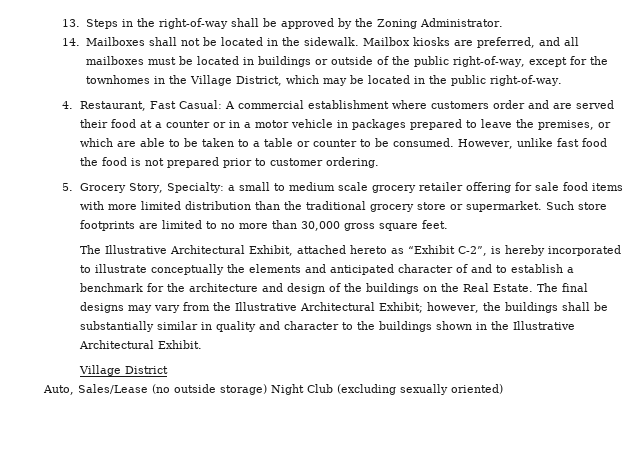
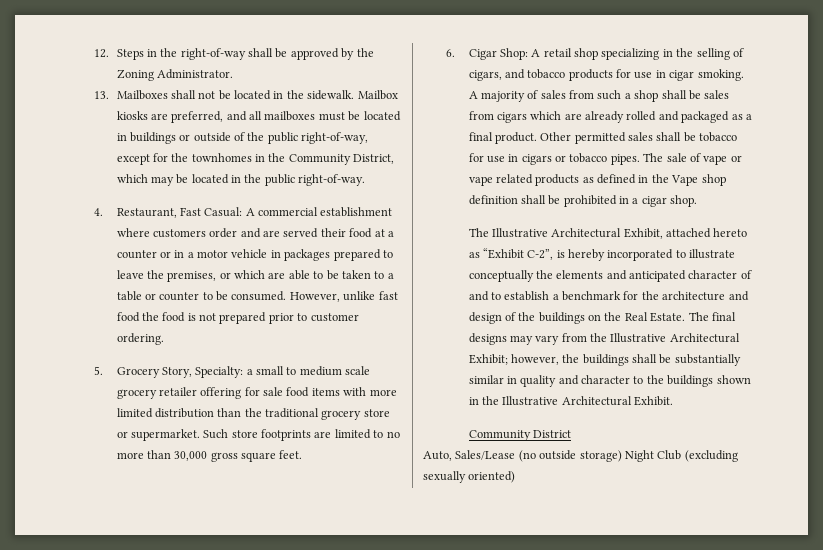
- 13. Steps in the right-of-way shall be approved by the Zoning Administrator.
+ 12. Steps in the right-of-way shall be approved by the Zoning Administrator.
- 14. Mailboxes shall not be located in the sidewalk.
+ 13. Mailboxes shall not be located in the sidewalk.
- Mailbox kiosks are preferred, and all mailboxes must be located in buildings or outside of the public right-of-way, except for the townhomes in the Village District, which may be located in the public right-of-way.
+ Mailbox kiosks are preferred, and all mailboxes must be located in buildings or outside of the public right-of-way, except for the townhomes in the Community District, which may be located in the public right-of-way.
+ 6. Cigar Shop: A retail shop specializing in the selling of cigars, and tobacco products for use in cigar smoking. A majority of sales from such a shop shall be sales from cigars which are already rolled and packaged as a final product. Other permitted sales shall be tobacco for use in cigars or tobacco pipes. The sale of vape or vape related products as defined in the Vape shop definition shall be prohibited in a cigar shop.
- Village District
+ Community District

